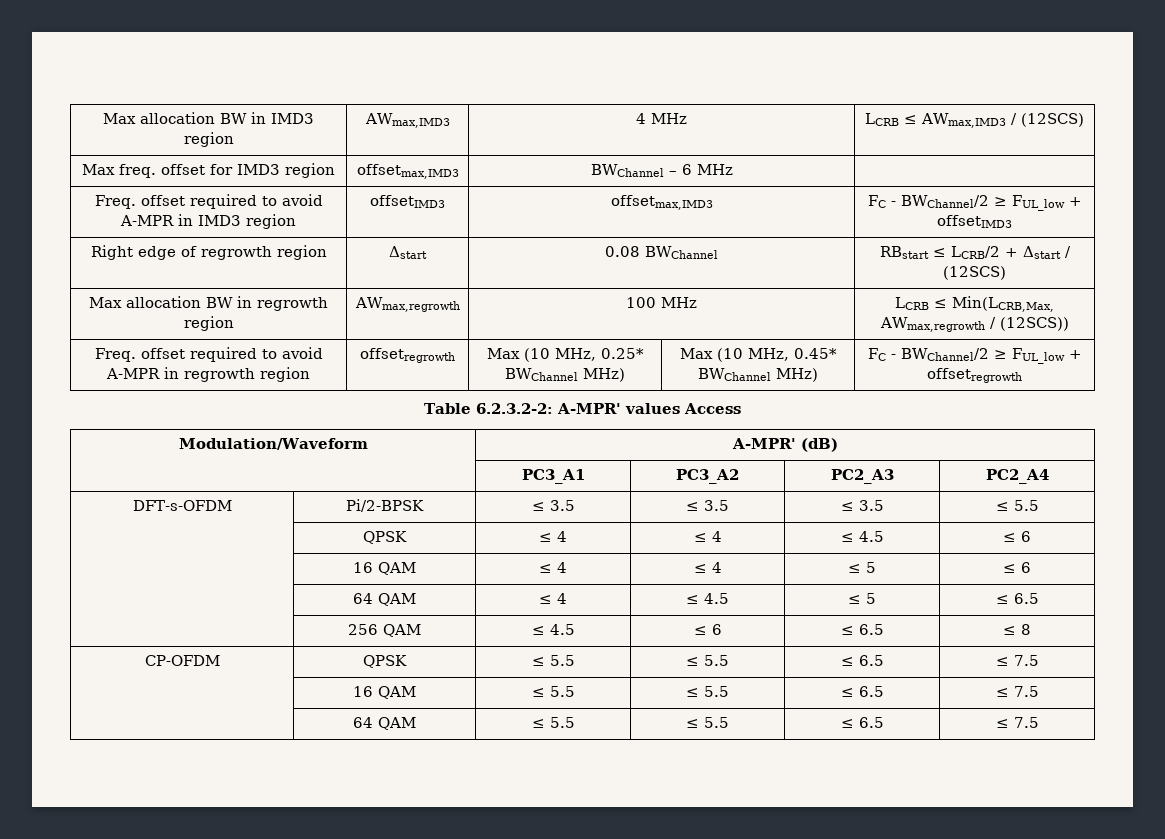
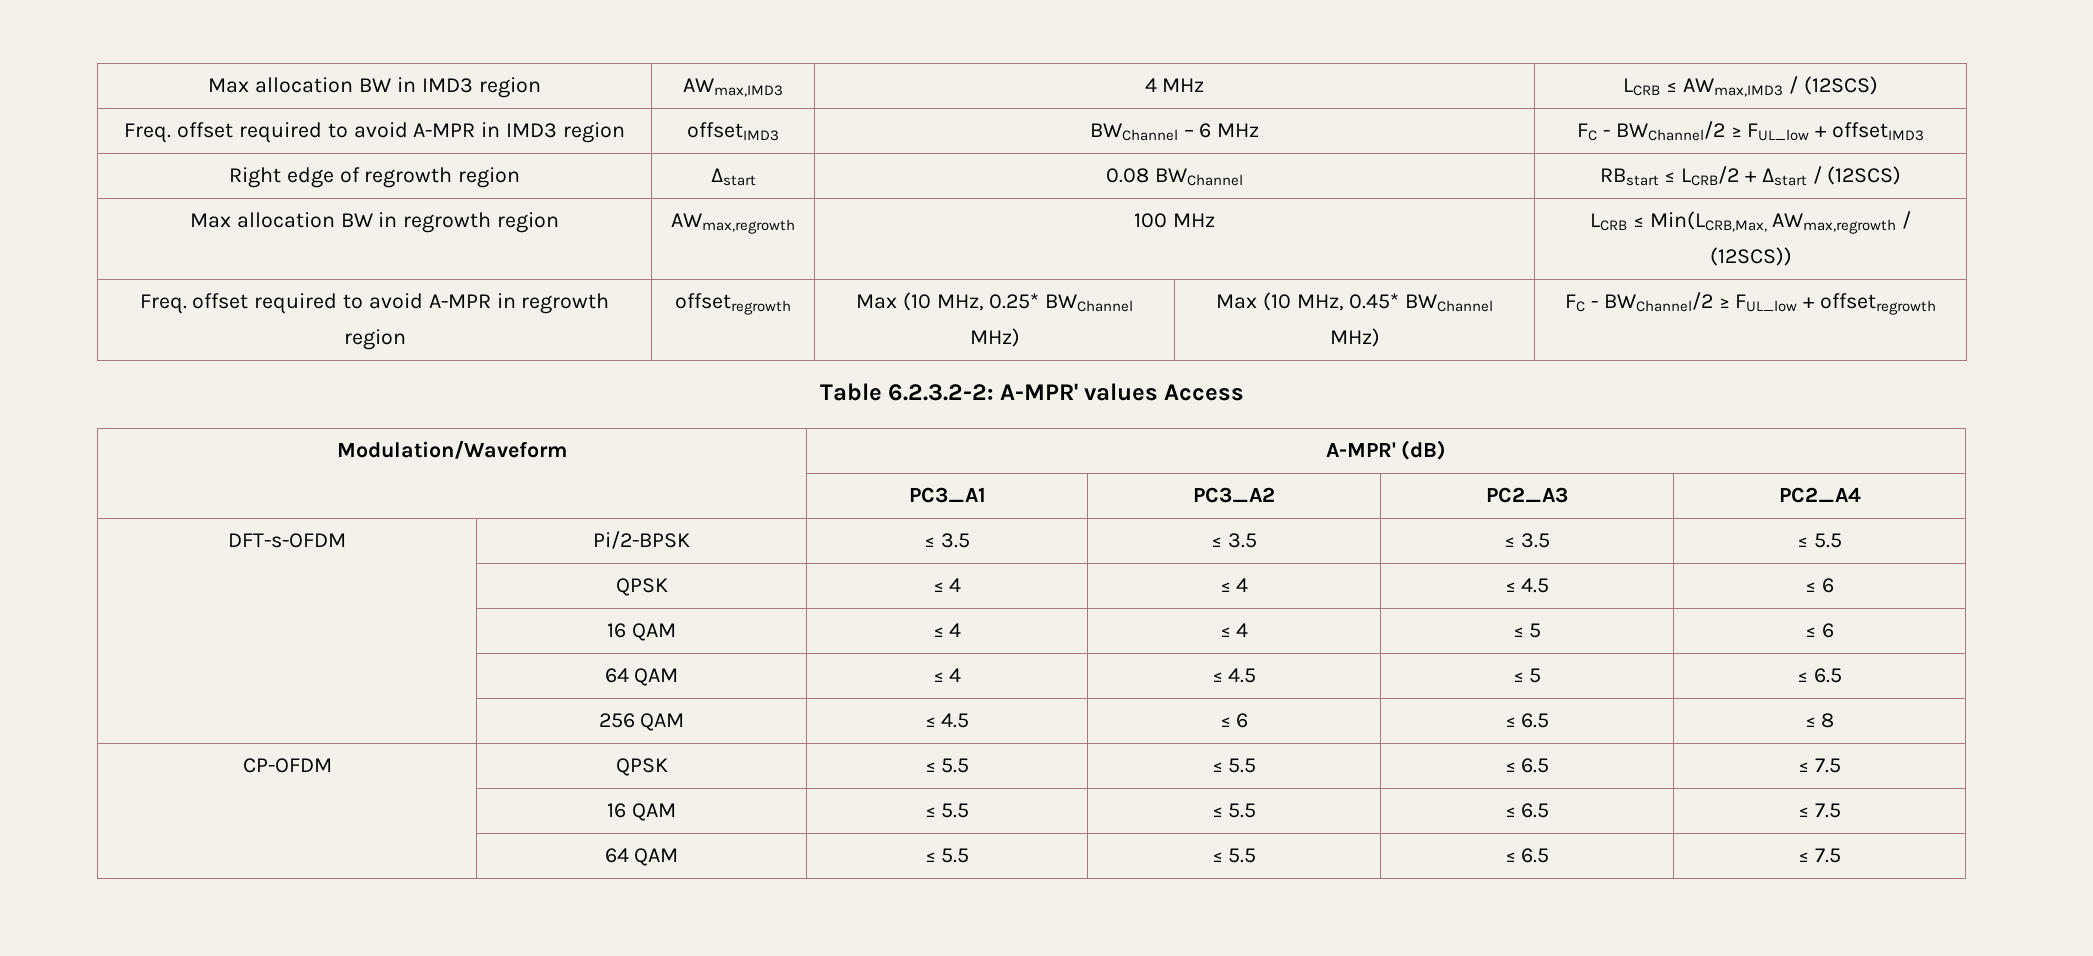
- Max freq. offset for IMD3 region | offsetmax,IMD3 | BWChannel – 6 MHz |
- Freq. offset required to avoid A-MPR in IMD3 region | offsetIMD3 | offsetmax,IMD3 | FC - BWChannel/2 ≥ FUL_low + offsetIMD3
+ Freq. offset required to avoid A-MPR in IMD3 region | offsetIMD3 | BWChannel – 6 MHz | FC - BWChannel/2 ≥ FUL_low + offsetIMD3

